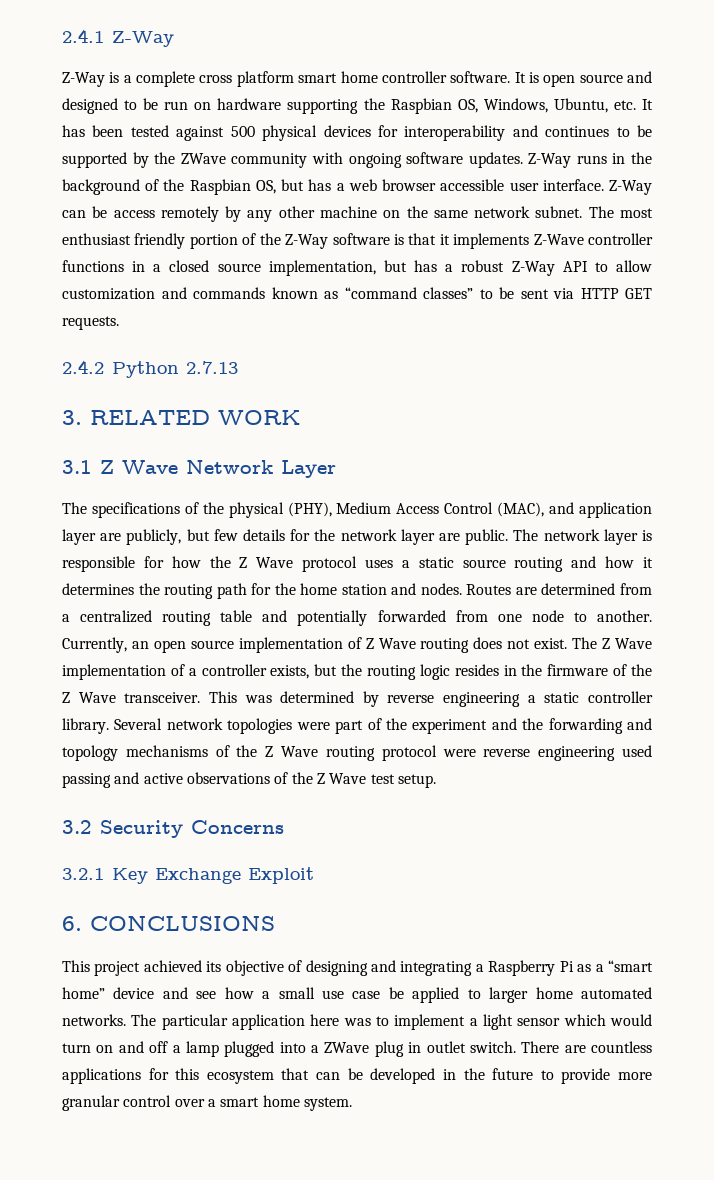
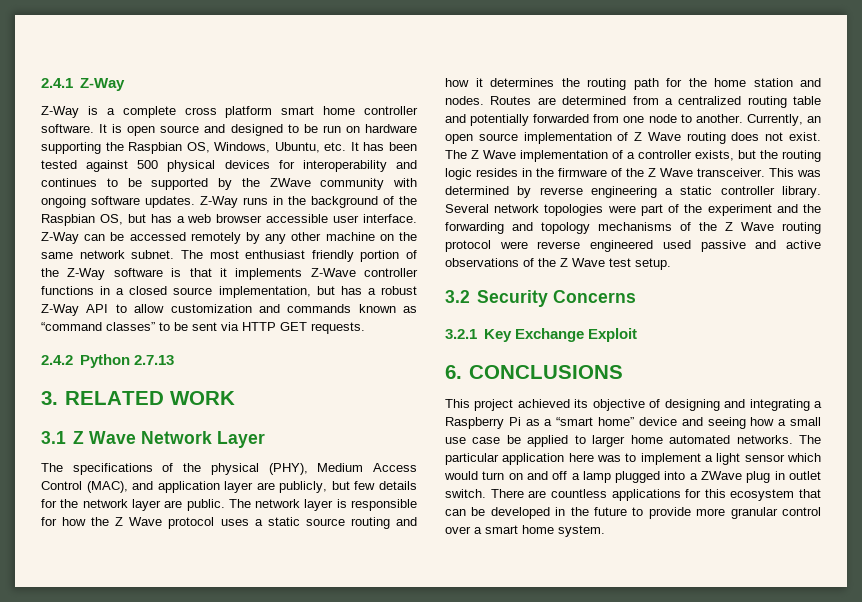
- Z-Way can be access remotely by any other machine on the same network subnet.
+ Z-Way can be accessed remotely by any other machine on the same network subnet.
- Several network topologies were part of the experiment and the forwarding and topology mechanisms of the Z Wave routing protocol were reverse engineering used passing and active observations of the Z Wave test setup.
+ Several network topologies were part of the experiment and the forwarding and topology mechanisms of the Z Wave routing protocol were reverse engineered used passive and active observations of the Z Wave test setup.
- This project achieved its objective of designing and integrating a Raspberry Pi as a “smart home” device and see how a small use case be applied to larger home automated networks.
+ This project achieved its objective of designing and integrating a Raspberry Pi as a “smart home” device and seeing how a small use case be applied to larger home automated networks.

